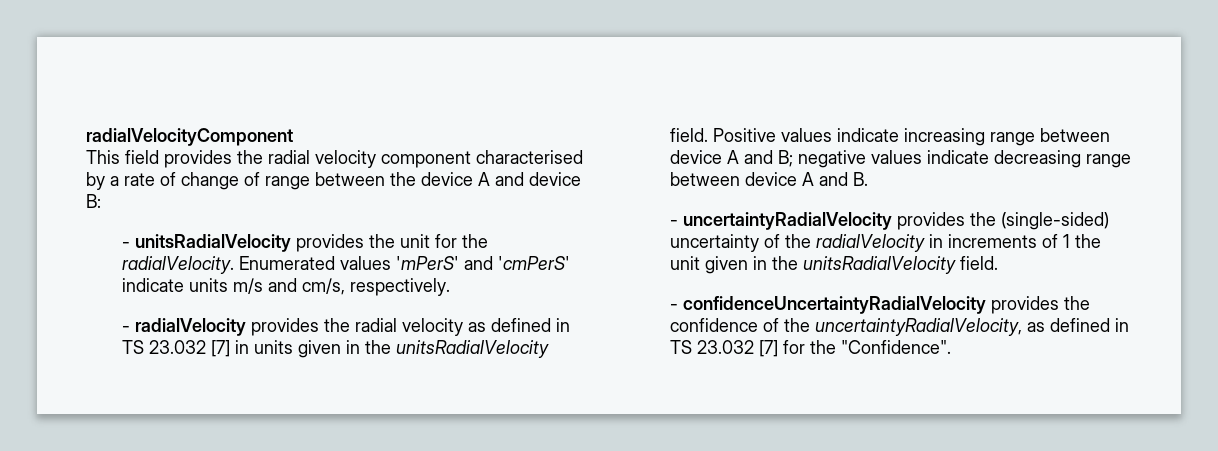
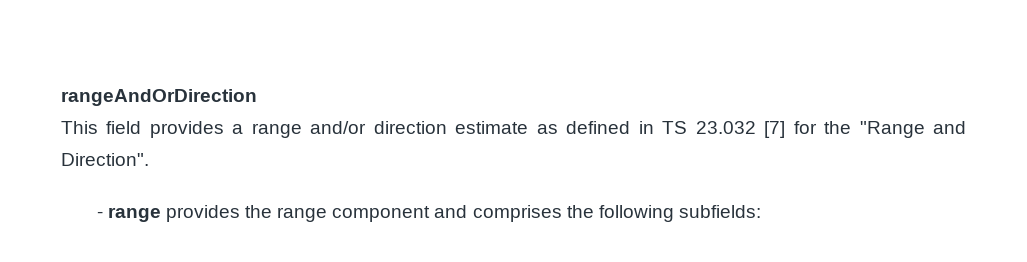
- radialVelocityComponent
+ rangeAndOrDirection
- This field provides the radial velocity component characterised by a rate of change of range between the device A and device B:
- - unitsRadialVelocity provides the unit for the radialVelocity. Enumerated values 'mPerS' and 'cmPerS' indicate units m/s and cm/s, respectively.
- - radialVelocity provides the radial velocity as defined in TS 23.032 [7] in units given in the unitsRadialVelocity field. Positive values indicate increasing range between device A and B; negative values indicate decreasing range between device A and B.
- - uncertaintyRadialVelocity provides the (single-sided) uncertainty of the radialVelocity in increments of 1 the unit given in the unitsRadialVelocity field.
- - confidenceUncertaintyRadialVelocity provides the confidence of the uncertaintyRadialVelocity, as defined in TS 23.032 [7] for the "Confidence".
+ This field provides a range and/or direction estimate as defined in TS 23.032 [7] for the "Range and Direction".
+ - range provides the range component and comprises the following subfields:

